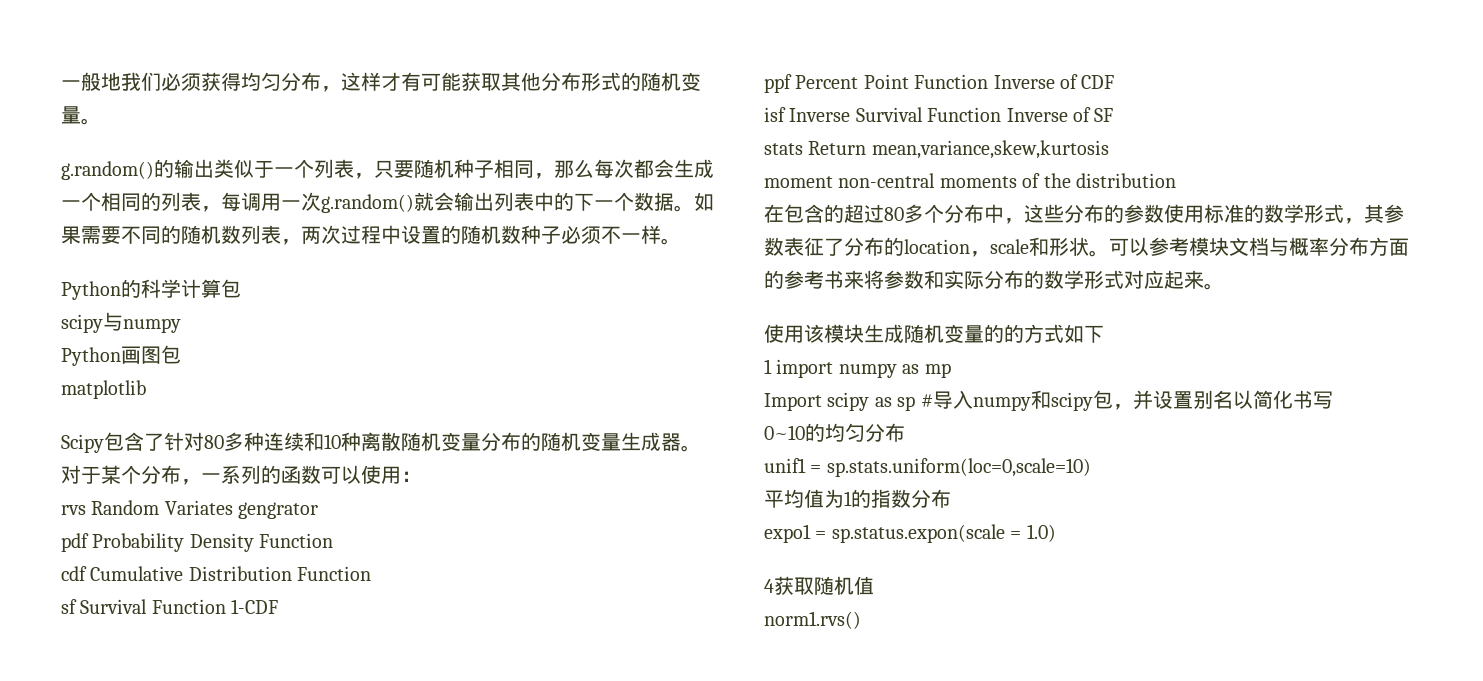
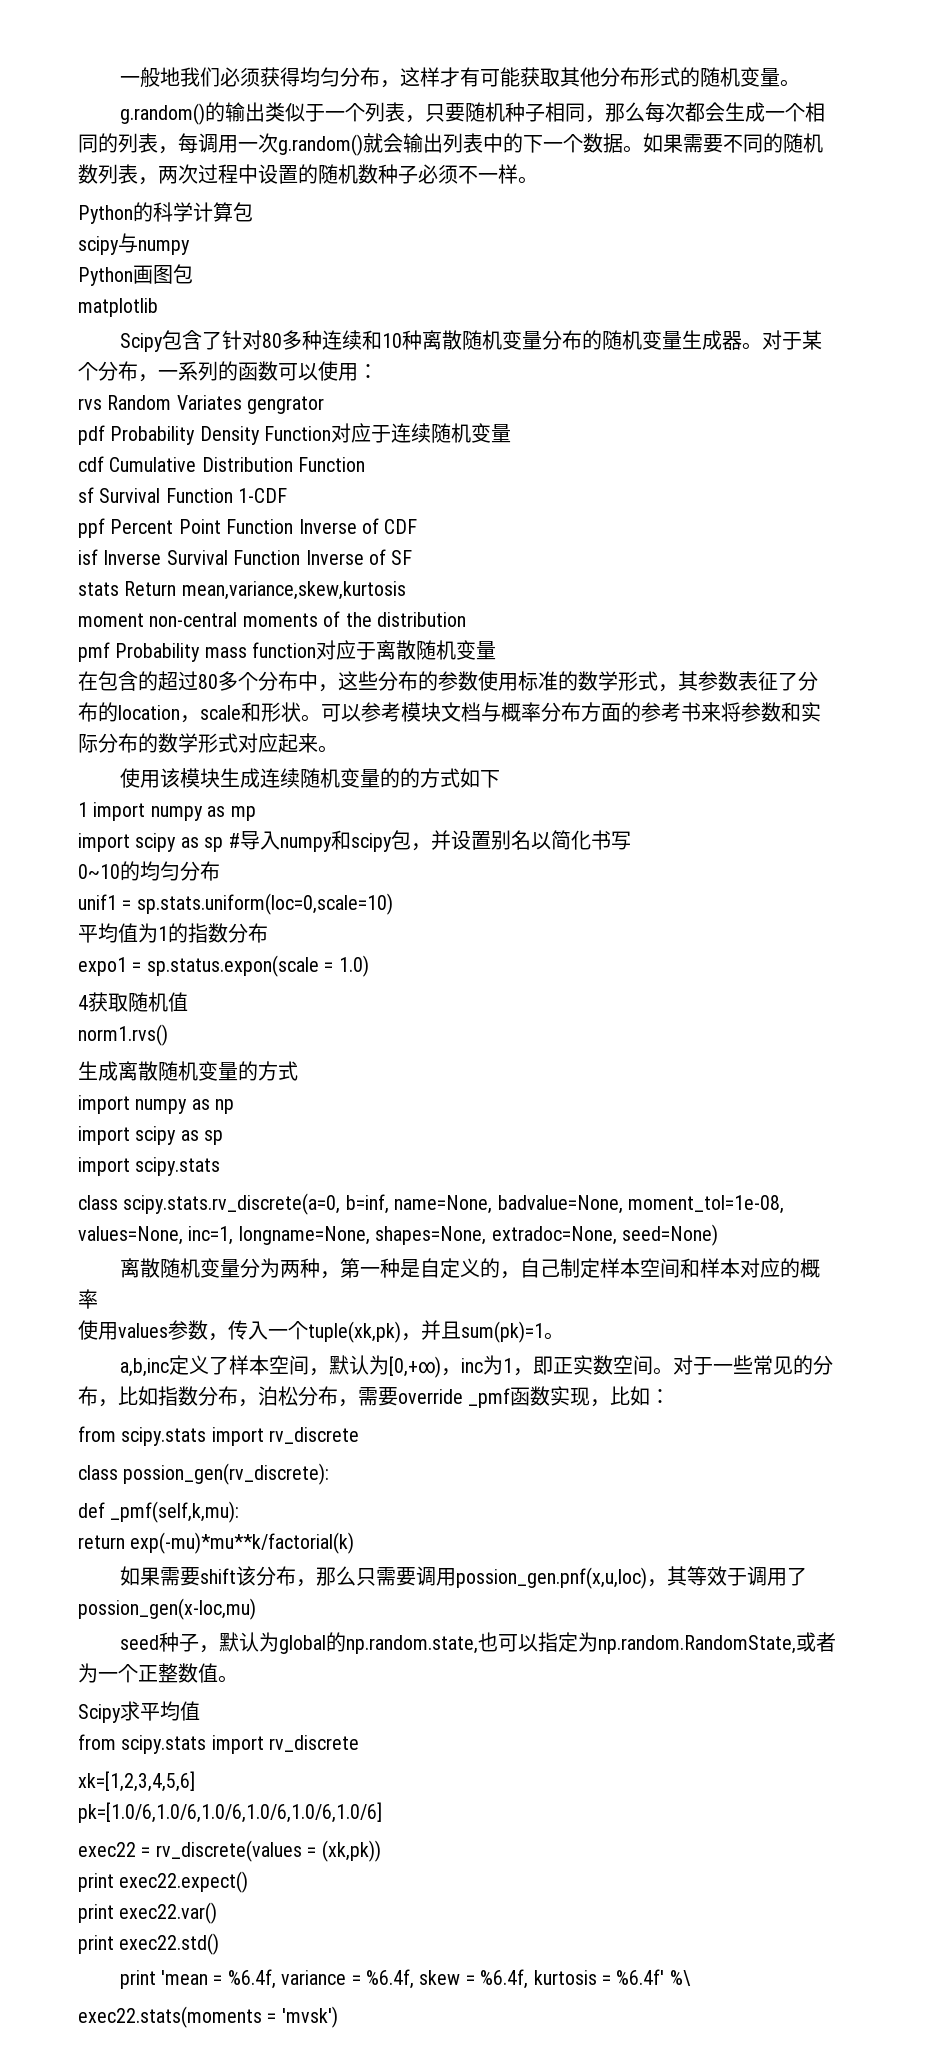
- pdf Probability Density Function
+ pdf Probability Density Function对应于连续随机变量
+ pmf Probability mass function对应于离散随机变量
- 使用该模块生成随机变量的的方式如下
+ 使用该模块生成连续随机变量的的方式如下
- Import scipy as sp #导入numpy和scipy包，并设置别名以简化书写
+ import scipy as sp #导入numpy和scipy包，并设置别名以简化书写
+ 生成离散随机变量的方式
+ import numpy as np
+ import scipy as sp
+ import scipy.stats
+ class scipy.stats.rv_discrete(a=0, b=inf, name=None, badvalue=None, moment_tol=1e-08, values=None, inc=1, longname=None, shapes=None, extradoc=None, seed=None)
+ 离散随机变量分为两种，第一种是自定义的，自己制定样本空间和样本对应的概率
+ 使用values参数，传入一个tuple(xk,pk)，并且sum(pk)=1。
+ a,b,inc定义了样本空间，默认为[0,+∞)，inc为1，即正实数空间。对于一些常见的分布，比如指数分布，泊松分布，需要override _pmf函数实现，比如：
+ from scipy.stats import rv_discrete
+ class possion_gen(rv_discrete):
+ def _pmf(self,k,mu):
+ return exp(-mu)*mu**k/factorial(k)
+ 如果需要shift该分布，那么只需要调用possion_gen.pnf(x,u,loc)，其等效于调用了possion_gen(x-loc,mu)
+ seed种子，默认为global的np.random.state,也可以指定为np.random.RandomState,或者为一个正整数值。
+ Scipy求平均值
+ from scipy.stats import rv_discrete
+ xk=[1,2,3,4,5,6]
+ pk=[1.0/6,1.0/6,1.0/6,1.0/6,1.0/6,1.0/6]
+ exec22 = rv_discrete(values = (xk,pk))
+ print exec22.expect()
+ print exec22.var()
+ print exec22.std()
+ print 'mean = %6.4f, variance = %6.4f, skew = %6.4f, kurtosis = %6.4f' %\
+ exec22.stats(moments = 'mvsk')

